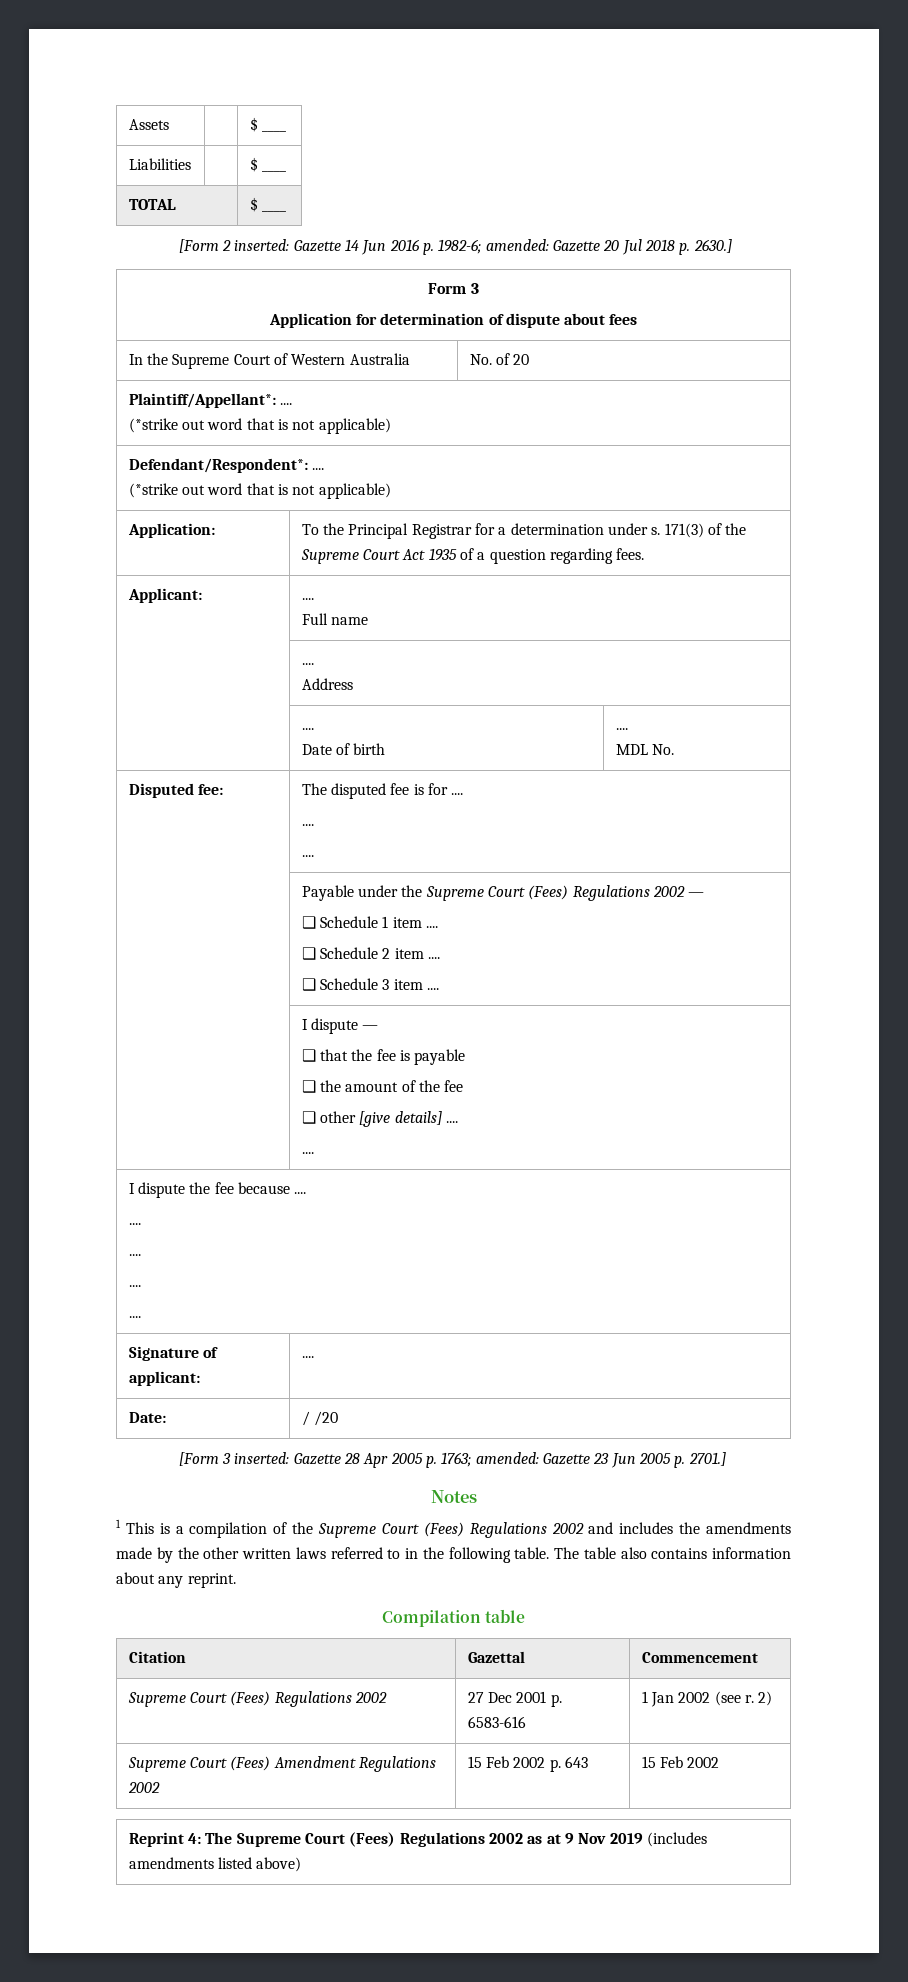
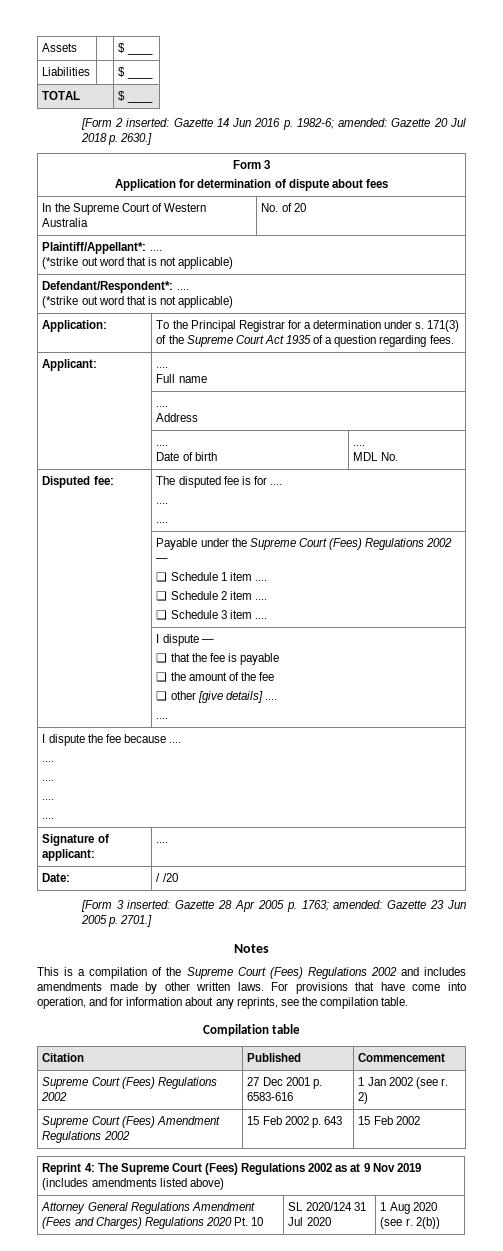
- 1 This is a compilation of the Supreme Court (Fees) Regulations 2002 and includes the amendments made by the other written laws referred to in the following table. The table also contains information about any reprint.
+ This is a compilation of the Supreme Court (Fees) Regulations 2002 and includes amendments made by other written laws. For provisions that have come into operation, and for information about any reprints, see the compilation table.
- Citation | Gazettal | Commencement
+ Citation | Published | Commencement
+ Attorney General Regulations Amendment (Fees and Charges) Regulations 2020 Pt. 10 | SL 2020/124 31 Jul 2020 | 1 Aug 2020 (see r. 2(b))

